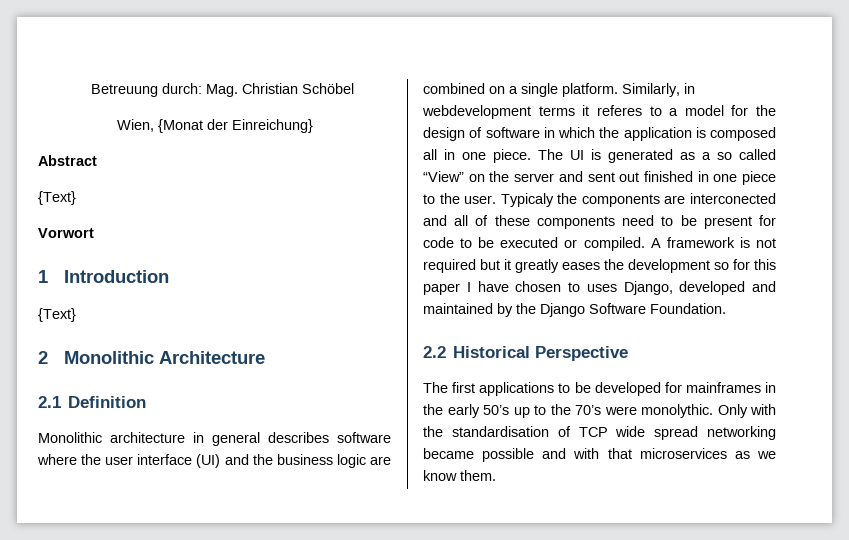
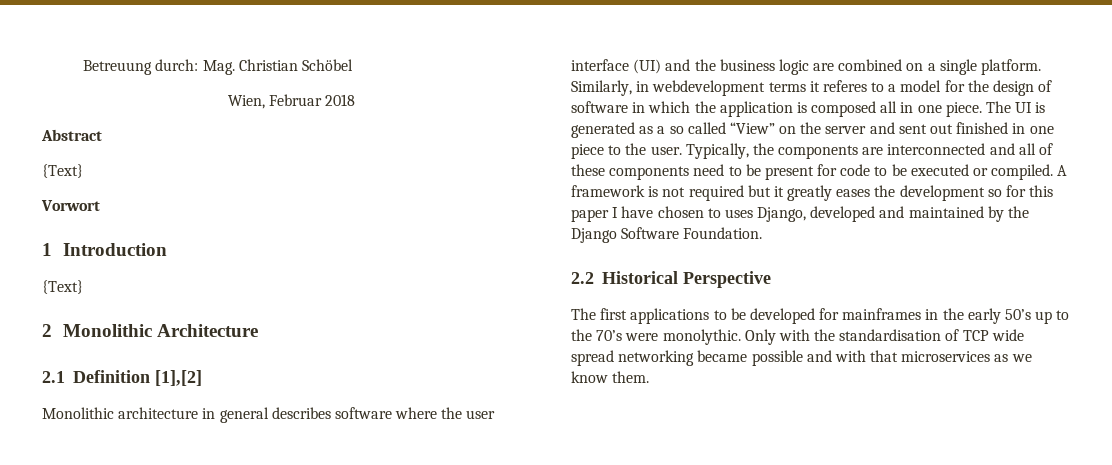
- Wien, {Monat der Einreichung}
+ Wien, Februar 2018
- 2.1 Definition
+ 2.1 Definition [1],[2]
- Typicaly the components are interconected and all of these components need to be present for code to be executed or compiled.
+ Typically, the components are interconnected and all of these components need to be present for code to be executed or compiled.

